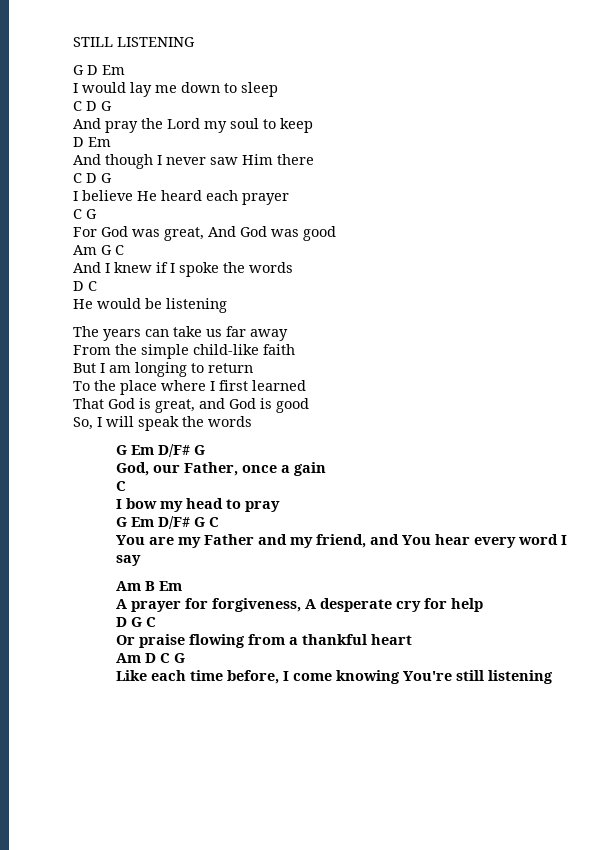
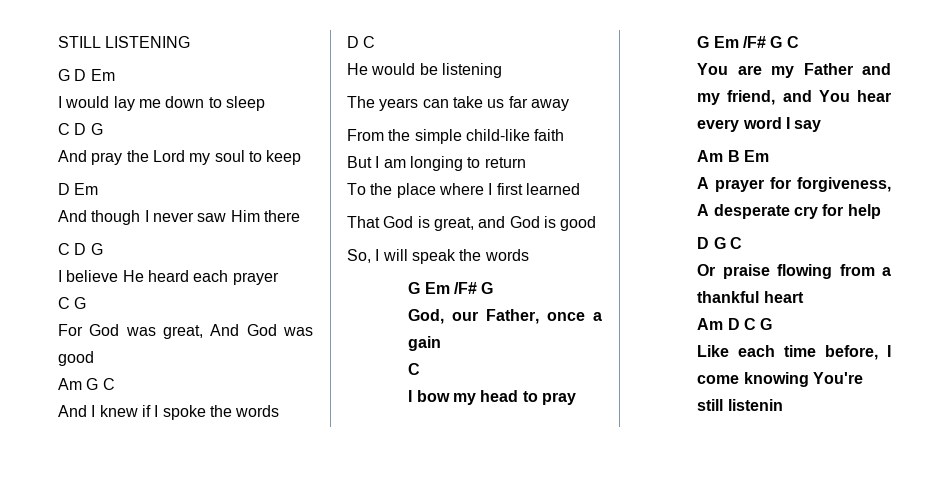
  So, I will speak the words
- G Em D/F# G
+ G Em /F# G
- G Em D/F# G C
+ G Em /F# G C
- Like each time before, I come knowing You're still listening
+ Like each time before, I come knowing You're still listenin

